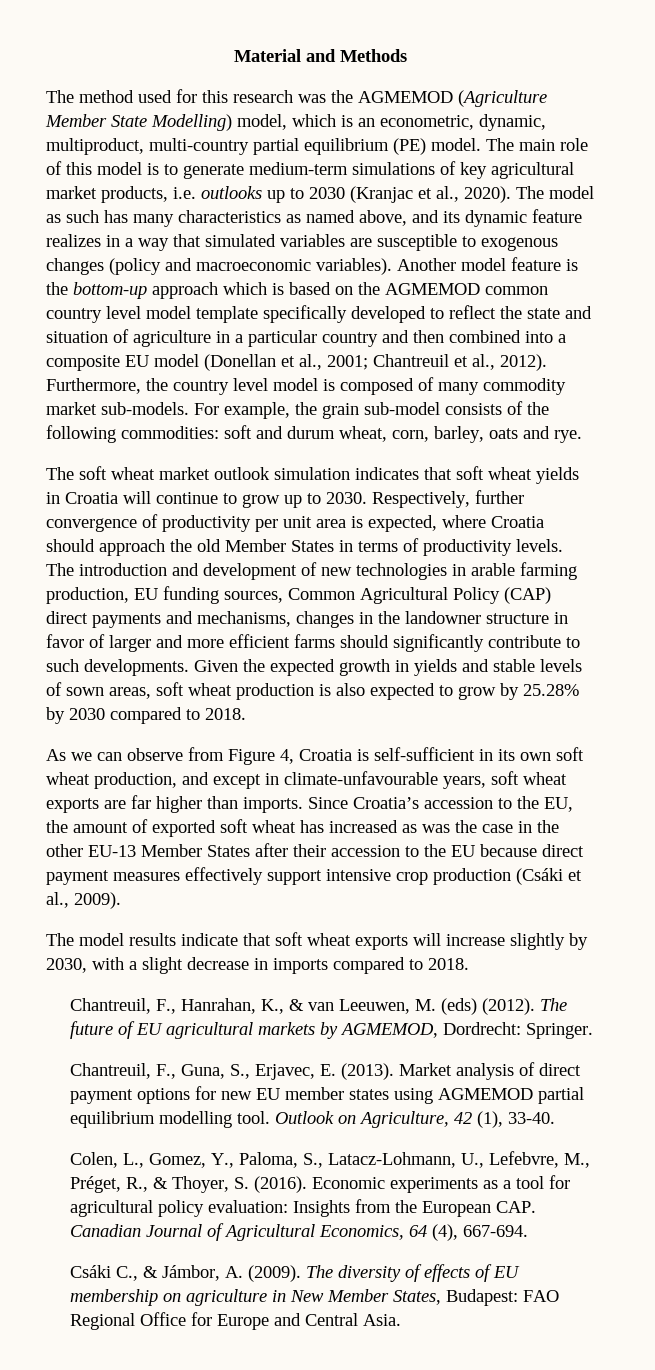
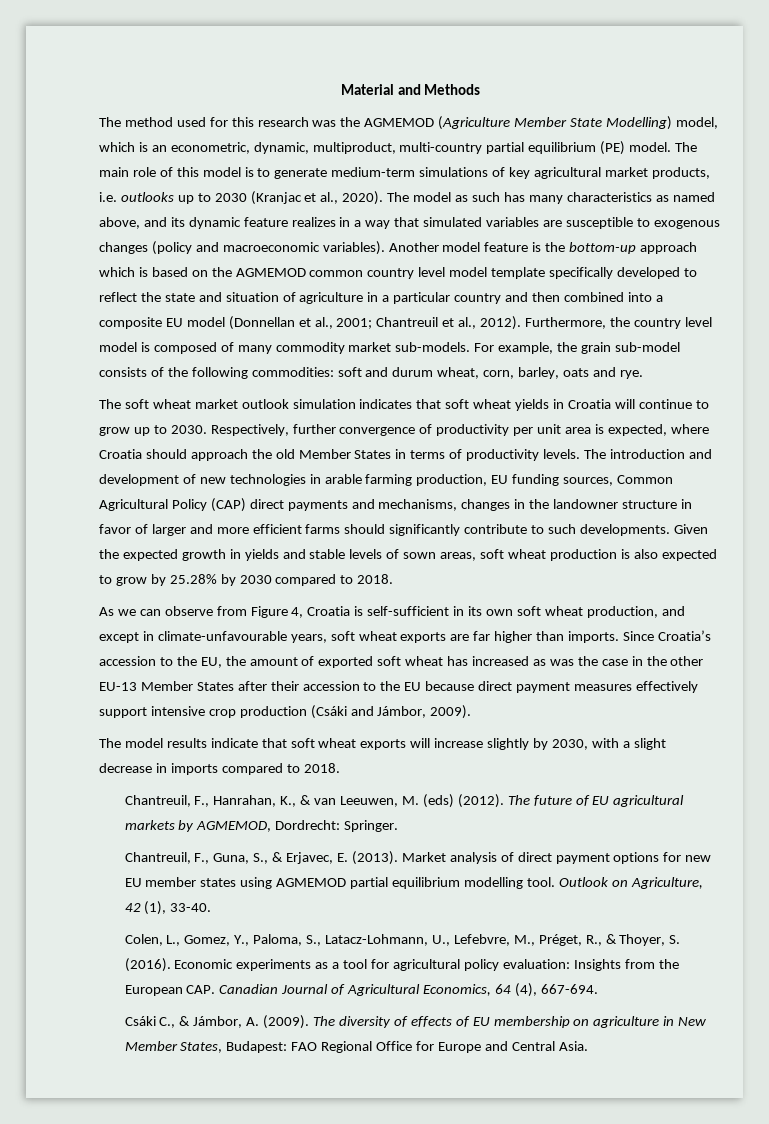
- Another model feature is the bottom-up approach which is based on the AGMEMOD common country level model template specifically developed to reflect the state and situation of agriculture in a particular country and then combined into a composite EU model (Donellan et al., 2001; Chantreuil et al., 2012).
+ Another model feature is the bottom-up approach which is based on the AGMEMOD common country level model template specifically developed to reflect the state and situation of agriculture in a particular country and then combined into a composite EU model (Donnellan et al., 2001; Chantreuil et al., 2012).
- Since Croatia’s accession to the EU, the amount of exported soft wheat has increased as was the case in the other EU-13 Member States after their accession to the EU because direct payment measures effectively support intensive crop production (Csáki et al., 2009).
+ Since Croatia’s accession to the EU, the amount of exported soft wheat has increased as was the case in the other EU-13 Member States after their accession to the EU because direct payment measures effectively support intensive crop production (Csáki and Jámbor, 2009).
- Chantreuil, F., Guna, S., Erjavec, E. (2013).
+ Chantreuil, F., Guna, S., & Erjavec, E. (2013).

